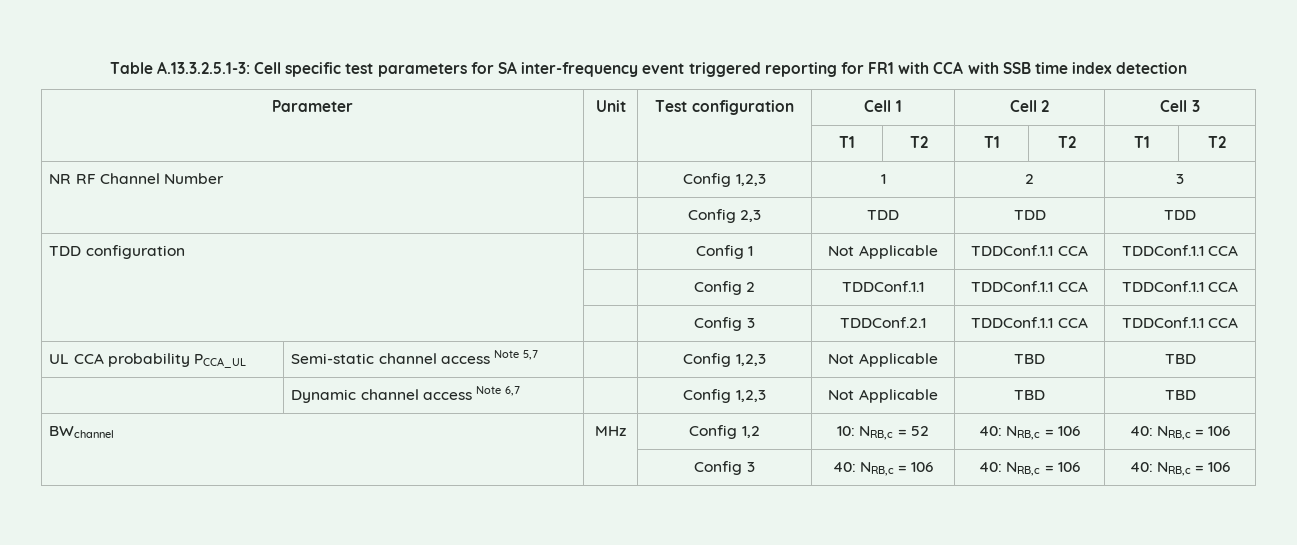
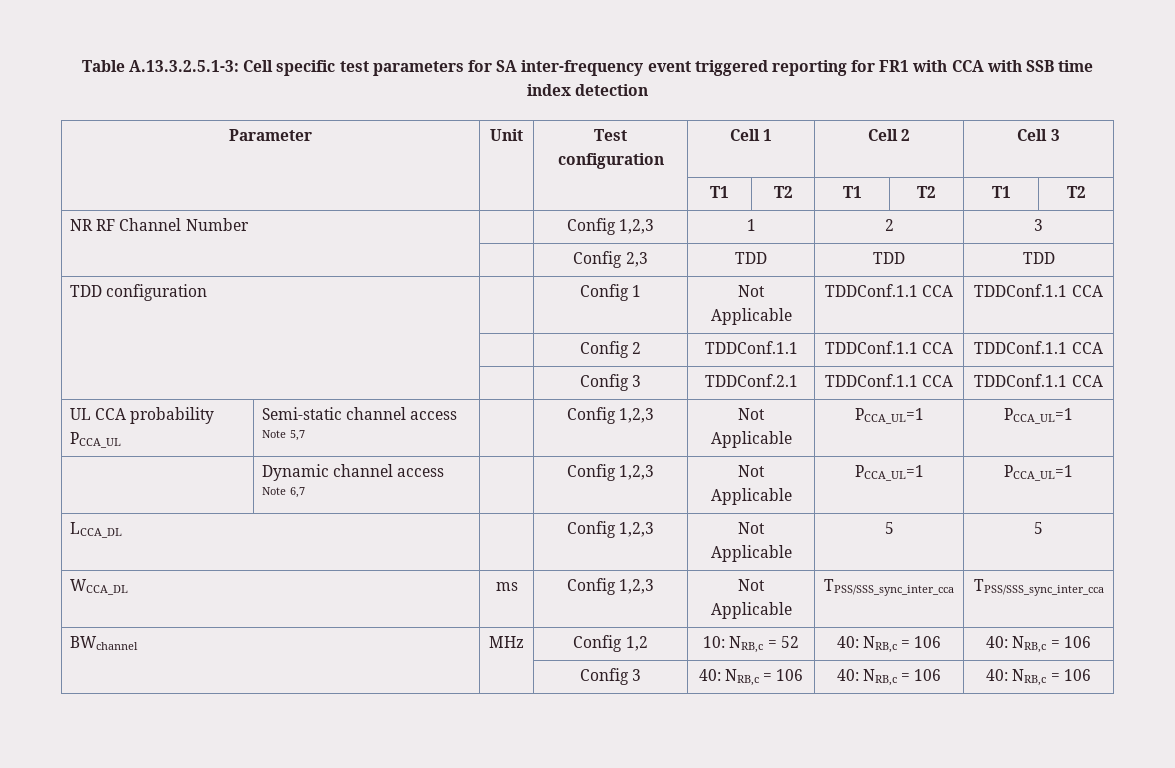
- UL CCA probability PCCA_UL | Semi-static channel access Note 5,7 | | Config 1,2,3 | Not Applicable | TBD | TBD
+ UL CCA probability PCCA_UL | Semi-static channel access Note 5,7 | | Config 1,2,3 | Not Applicable | PCCA_UL=1 | PCCA_UL=1
- | Dynamic channel access Note 6,7 | | Config 1,2,3 | Not Applicable | TBD | TBD
+ | Dynamic channel access Note 6,7 | | Config 1,2,3 | Not Applicable | PCCA_UL=1 | PCCA_UL=1
+ LCCA_DL | | Config 1,2,3 | Not Applicable | 5 | 5
+ WCCA_DL | ms | Config 1,2,3 | Not Applicable | TPSS/SSS_sync_inter_cca | TPSS/SSS_sync_inter_cca

